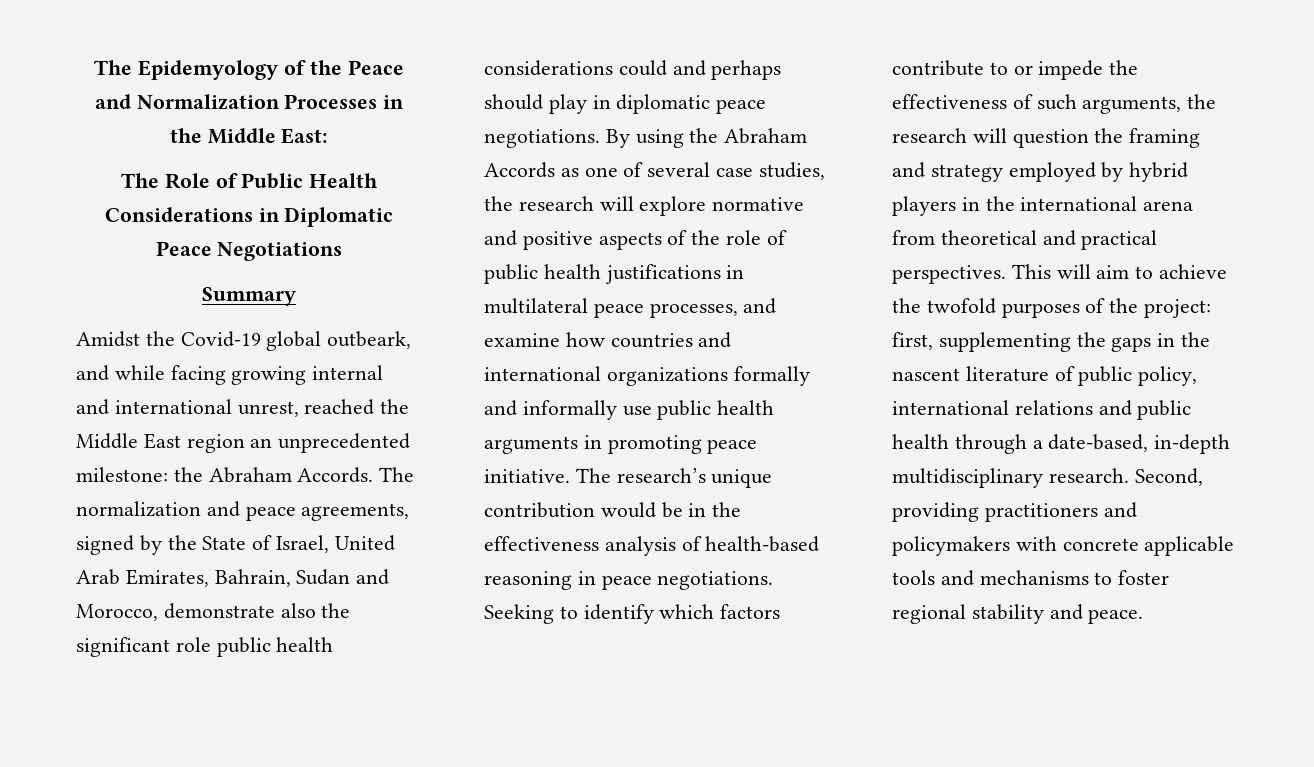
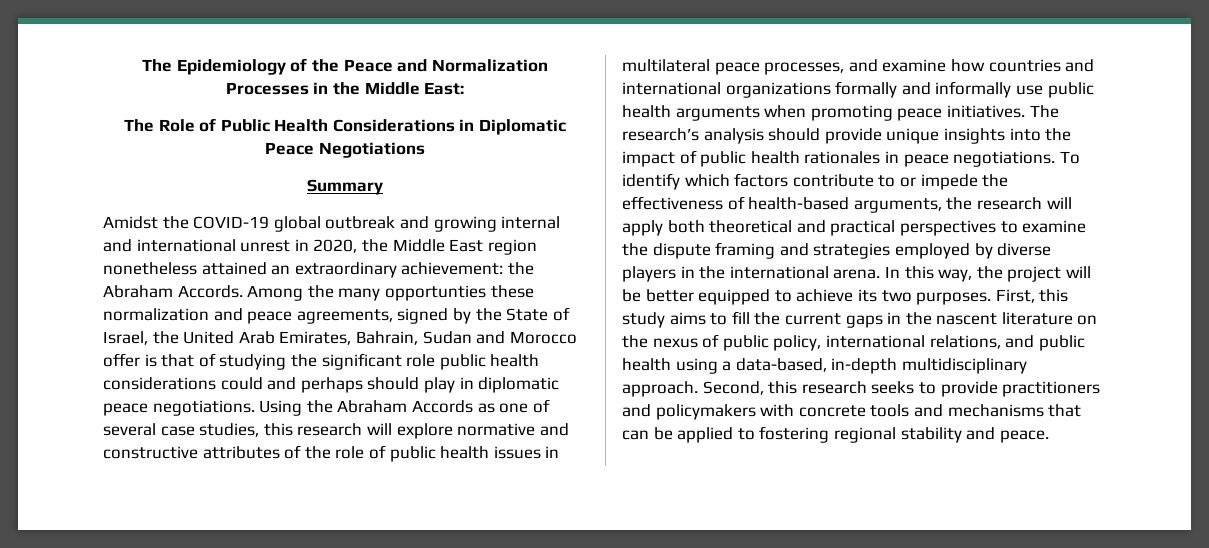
- The Epidemyology of the Peace and Normalization Processes in the Middle East:
+ The Epidemiology of the Peace and Normalization Processes in the Middle East:
- Amidst the Covid-19 global outbeark, and while facing growing internal and international unrest, reached the Middle East region an unprecedented milestone: the Abraham Accords. The normalization and peace agreements, signed by the State of Israel, United Arab Emirates, Bahrain, Sudan and Morocco, demonstrate also the significant role public health considerations could and perhaps should play in diplomatic peace negotiations.
+ Amidst the COVID-19 global outbreak and growing internal and international unrest in 2020, the Middle East region nonetheless attained an extraordinary achievement: the Abraham Accords. Among the many opportunties these normalization and peace agreements, signed by the State of Israel, the United Arab Emirates, Bahrain, Sudan and Morocco offer is that of studying the significant role public health considerations could and perhaps should play in diplomatic peace negotiations.
- By using the Abraham Accords as one of several case studies, the research will explore normative and positive aspects of the role of public health justifications in multilateral peace processes, and examine how countries and international organizations formally and informally use public health arguments in promoting peace initiative.
+ Using the Abraham Accords as one of several case studies, this research will explore normative and constructive attributes of the role of public health issues in multilateral peace processes, and examine how countries and international organizations formally and informally use public health arguments when promoting peace initiatives.
- The research’s unique contribution would be in the effectiveness analysis of health-based reasoning in peace negotiations.
+ The research’s analysis should provide unique insights into the impact of public health rationales in peace negotiations.
- Seeking to identify which factors contribute to or impede the effectiveness of such arguments, the research will question the framing and strategy employed by hybrid players in the international arena from theoretical and practical perspectives. This will aim to achieve the twofold purposes of the project: first, supplementing the gaps in the nascent literature of public policy, international relations and public health through a date-based, in-depth multidisciplinary research. Second, providing practitioners and policymakers with concrete applicable tools and mechanisms to foster regional stability and peace.
+ To identify which factors contribute to or impede the effectiveness of health-based arguments, the research will apply both theoretical and practical perspectives to examine the dispute framing and strategies employed by diverse players in the international arena. In this way, the project will be better equipped to achieve its two purposes. First, this study aims to fill the current gaps in the nascent literature on the nexus of public policy, international relations, and public health using a data-based, in-depth multidisciplinary approach. Second, this research seeks to provide practitioners and policymakers with concrete tools and mechanisms that can be applied to fostering regional stability and peace.

